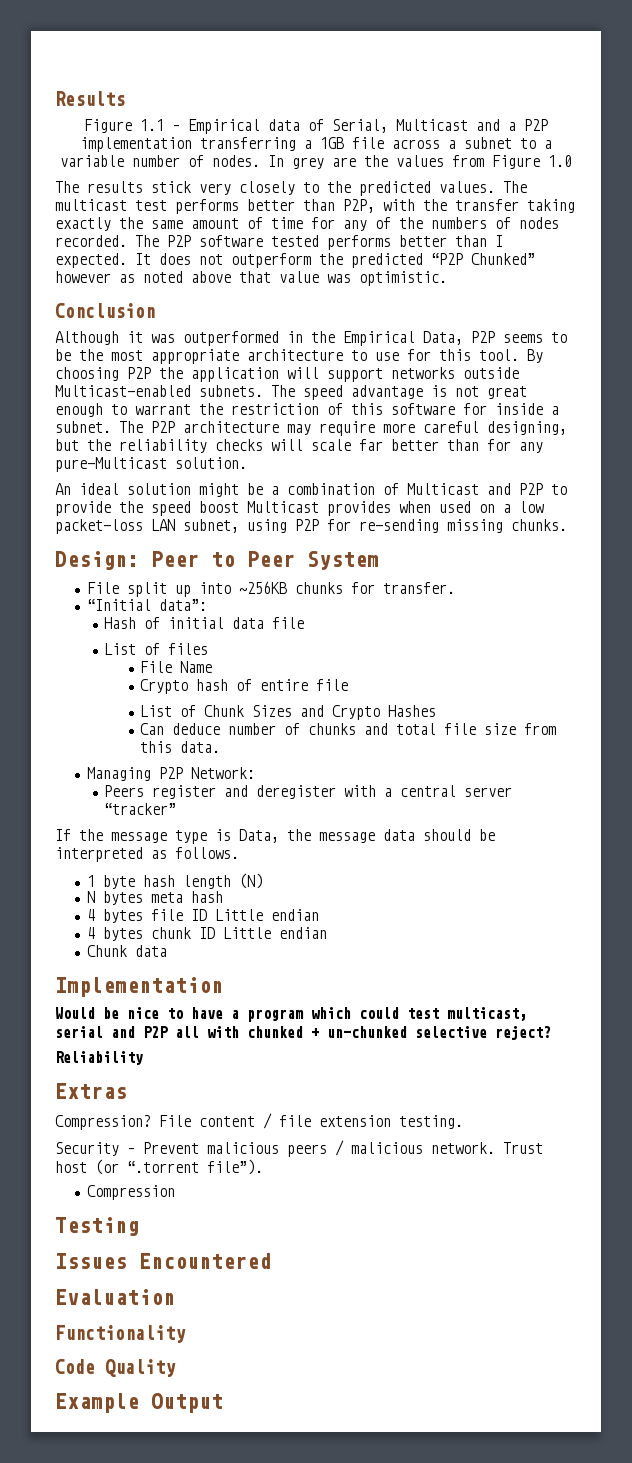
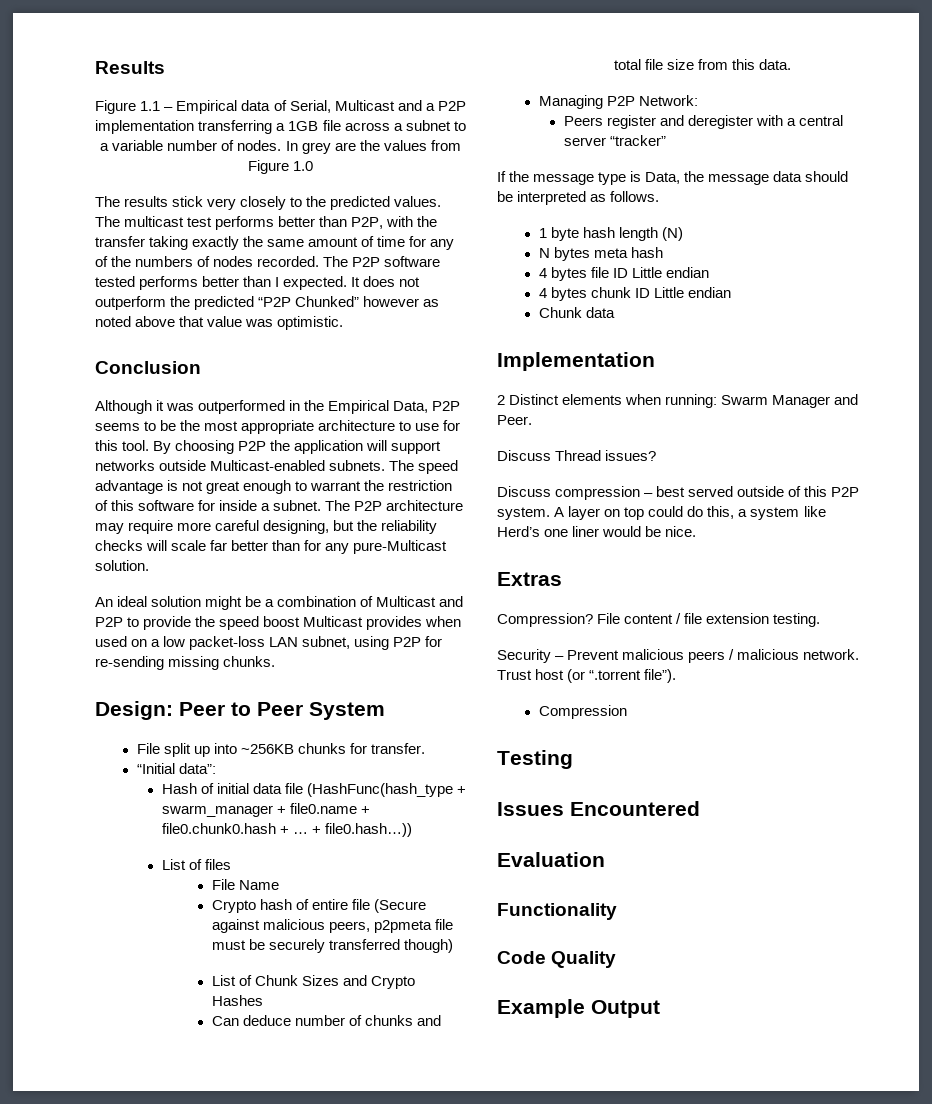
- Hash of initial data file
+ Hash of initial data file (HashFunc(hash_type + swarm_manager + file0.name + file0.chunk0.hash + … + file0.hash…))
- Crypto hash of entire file
+ Crypto hash of entire file (Secure against malicious peers, p2pmeta file must be securely transferred though)
- Would be nice to have a program which could test multicast, serial and P2P all with chunked + un-chunked selective reject?
- Reliability
+ 2 Distinct elements when running: Swarm Manager and Peer.
+ Discuss Thread issues?
+ Discuss compression – best served outside of this P2P system. A layer on top could do this, a system like Herd’s one liner would be nice.

